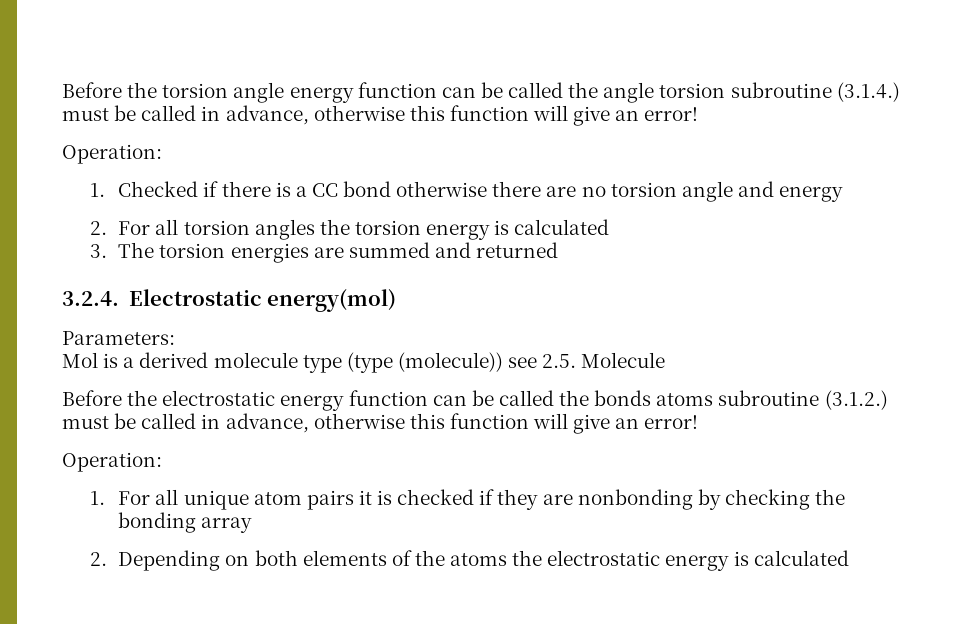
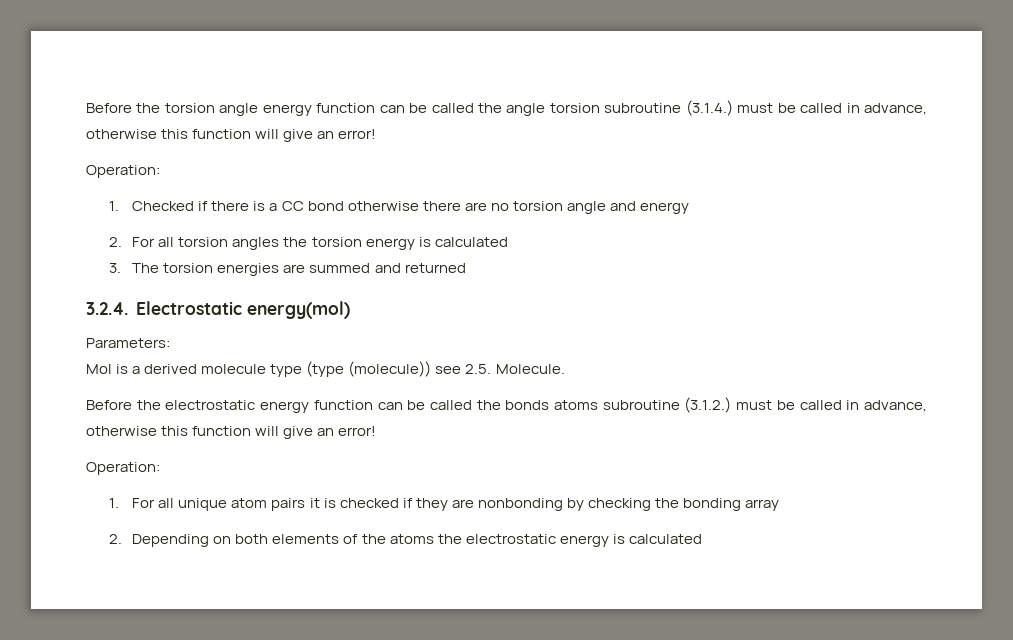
- Mol is a derived molecule type (type (molecule)) see 2.5. Molecule
+ Mol is a derived molecule type (type (molecule)) see 2.5. Molecule.

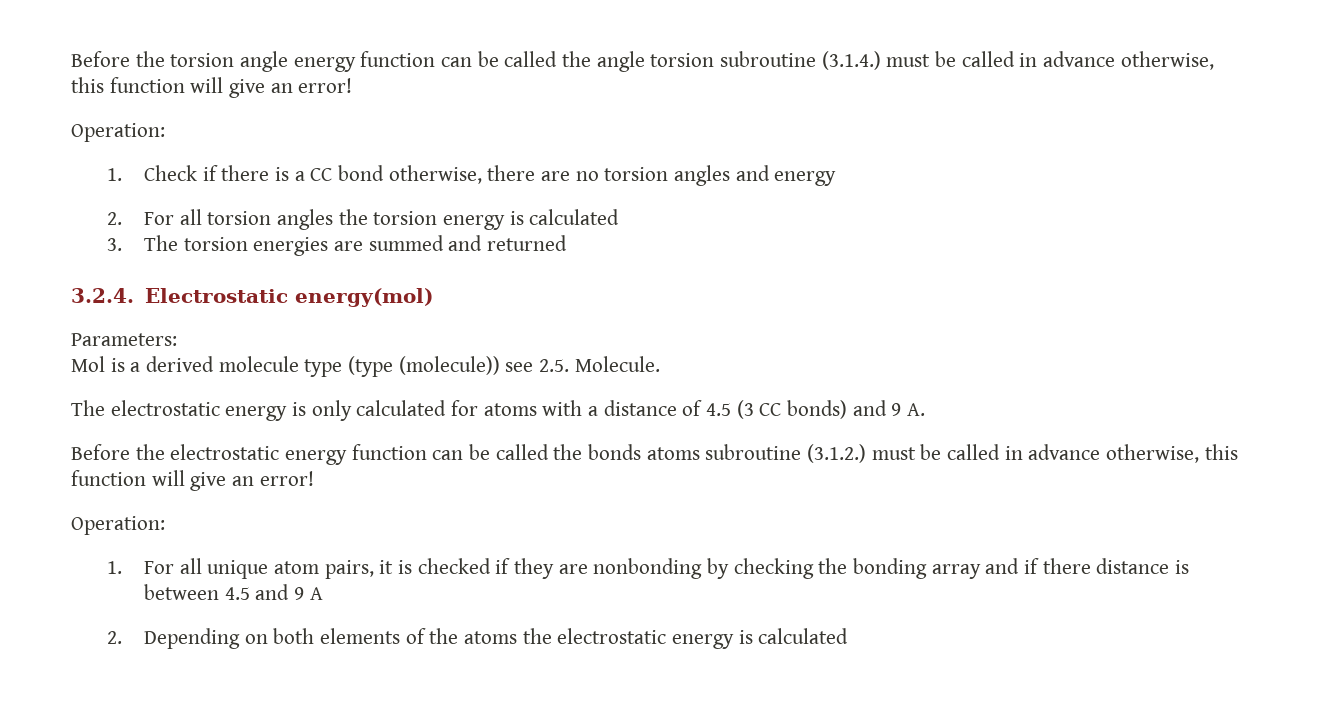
- Before the torsion angle energy function can be called the angle torsion subroutine (3.1.4.) must be called in advance, otherwise this function will give an error!
+ Before the torsion angle energy function can be called the angle torsion subroutine (3.1.4.) must be called in advance otherwise, this function will give an error!
  Operation:
- 1. Checked if there is a CC bond otherwise there are no torsion angle and energy
+ 1. Check if there is a CC bond otherwise, there are no torsion angles and energy
+ The electrostatic energy is only calculated for atoms with a distance of 4.5 (3 CC bonds) and 9 A.
- Before the electrostatic energy function can be called the bonds atoms subroutine (3.1.2.) must be called in advance, otherwise this function will give an error!
+ Before the electrostatic energy function can be called the bonds atoms subroutine (3.1.2.) must be called in advance otherwise, this function will give an error!
- 1. For all unique atom pairs it is checked if they are nonbonding by checking the bonding array
+ 1. For all unique atom pairs, it is checked if they are nonbonding by checking the bonding array and if there distance is between 4.5 and 9 A

